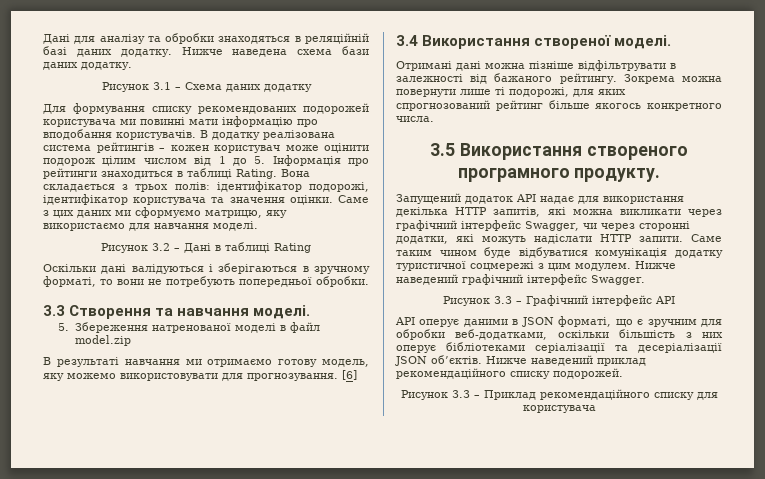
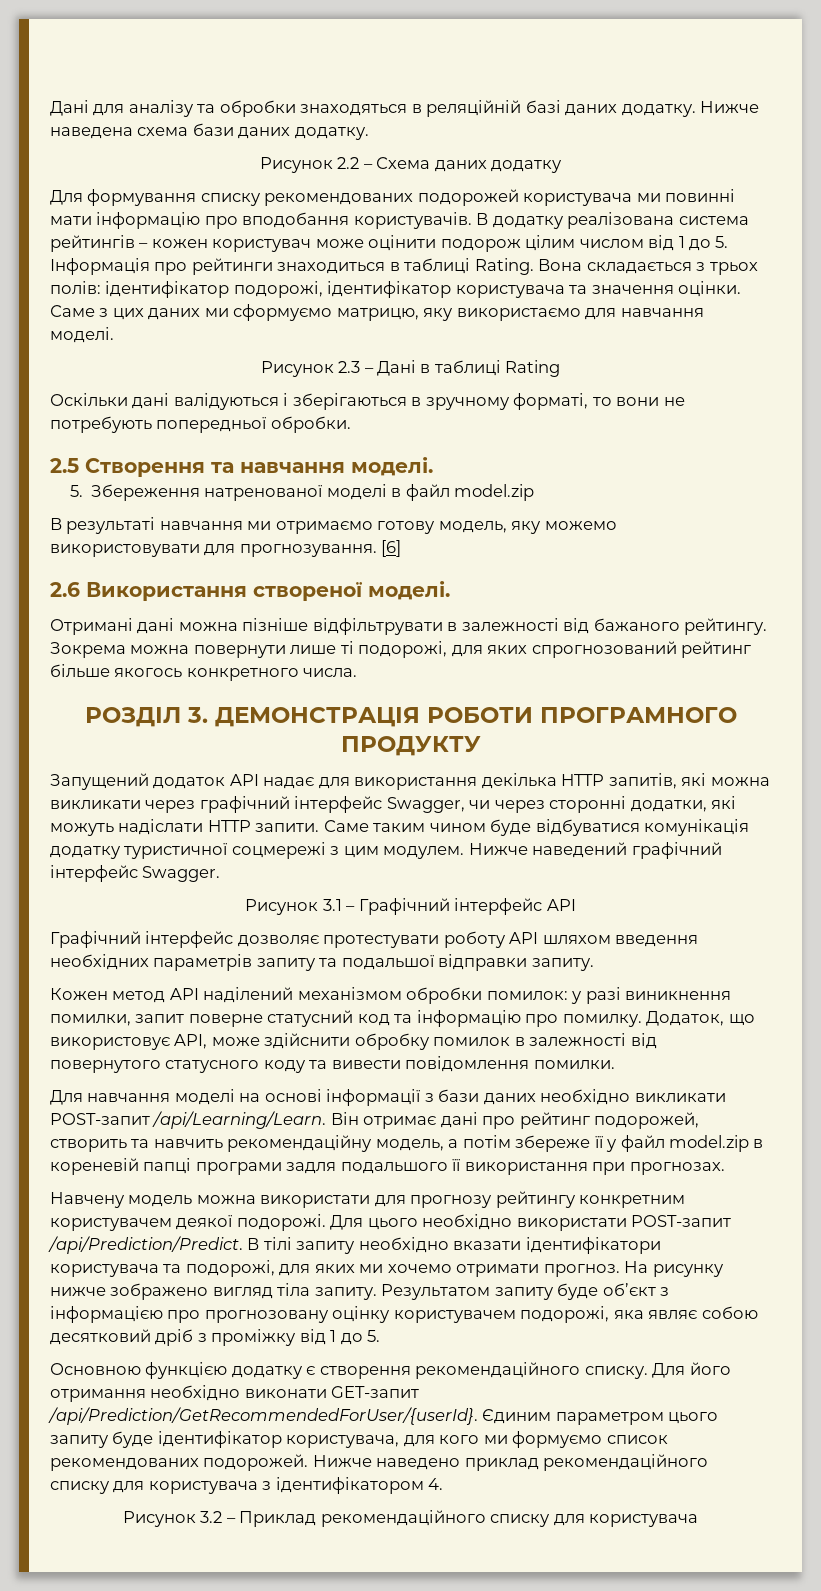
- Рисунок 3.1 – Схема даних додатку
+ Рисунок 2.2 – Схема даних додатку
- Рисунок 3.2 – Дані в таблиці Rating
+ Рисунок 2.3 – Дані в таблиці Rating
- 3.3 Створення та навчання моделі.
+ 2.5 Створення та навчання моделі.
- 3.4 Використання створеної моделі.
+ 2.6 Використання створеної моделі.
- 3.5 Використання створеного програмного продукту.
+ РОЗДІЛ 3. ДЕМОНСТРАЦІЯ РОБОТИ ПРОГРАМНОГО ПРОДУКТУ
- Рисунок 3.3 – Графічний інтерфейс API
+ Рисунок 3.1 – Графічний інтерфейс API
- API оперує даними в JSON форматі, що є зручним для обробки веб-додатками, оскільки більшість з них оперує бібліотеками серіалізації та десеріалізації JSON об’єктів. Нижче наведений приклад рекомендаційного списку подорожей.
- Рисунок 3.3 – Приклад рекомендаційного списку для користувача
+ Графічний інтерфейс дозволяє протестувати роботу API шляхом введення необхідних параметрів запиту та подальшої відправки запиту.
+ Кожен метод API наділений механізмом обробки помилок: у разі виникнення помилки, запит поверне статусний код та інформацію про помилку. Додаток, що використовує API, може здійснити обробку помилок в залежності від повернутого статусного коду та вивести повідомлення помилки.
+ Для навчання моделі на основі інформації з бази даних необхідно викликати POST-запит /api/Learning/Learn. Він отримає дані про рейтинг подорожей, створить та навчить рекомендаційну модель, а потім збереже її у файл model.zip в кореневій папці програми задля подальшого її використання при прогнозах.
+ Навчену модель можна використати для прогнозу рейтингу конкретним користувачем деякої подорожі. Для цього необхідно використати POST-запит /api/Prediction/Predict. В тілі запиту необхідно вказати ідентифікатори користувача та подорожі, для яких ми хочемо отримати прогноз. На рисунку нижче зображено вигляд тіла запиту. Результатом запиту буде об’єкт з інформацією про прогнозовану оцінку користувачем подорожі, яка являє собою десятковий дріб з проміжку від 1 до 5.
+ Основною функцією додатку є створення рекомендаційного списку. Для його отримання необхідно виконати GET-запит /api/Prediction/GetRecommendedForUser/{userId}. Єдиним параметром цього запиту буде ідентифікатор користувача, для кого ми формуємо список рекомендованих подорожей. Нижче наведено приклад рекомендаційного списку для користувача з ідентифікатором 4.
+ Рисунок 3.2 – Приклад рекомендаційного списку для користувача

